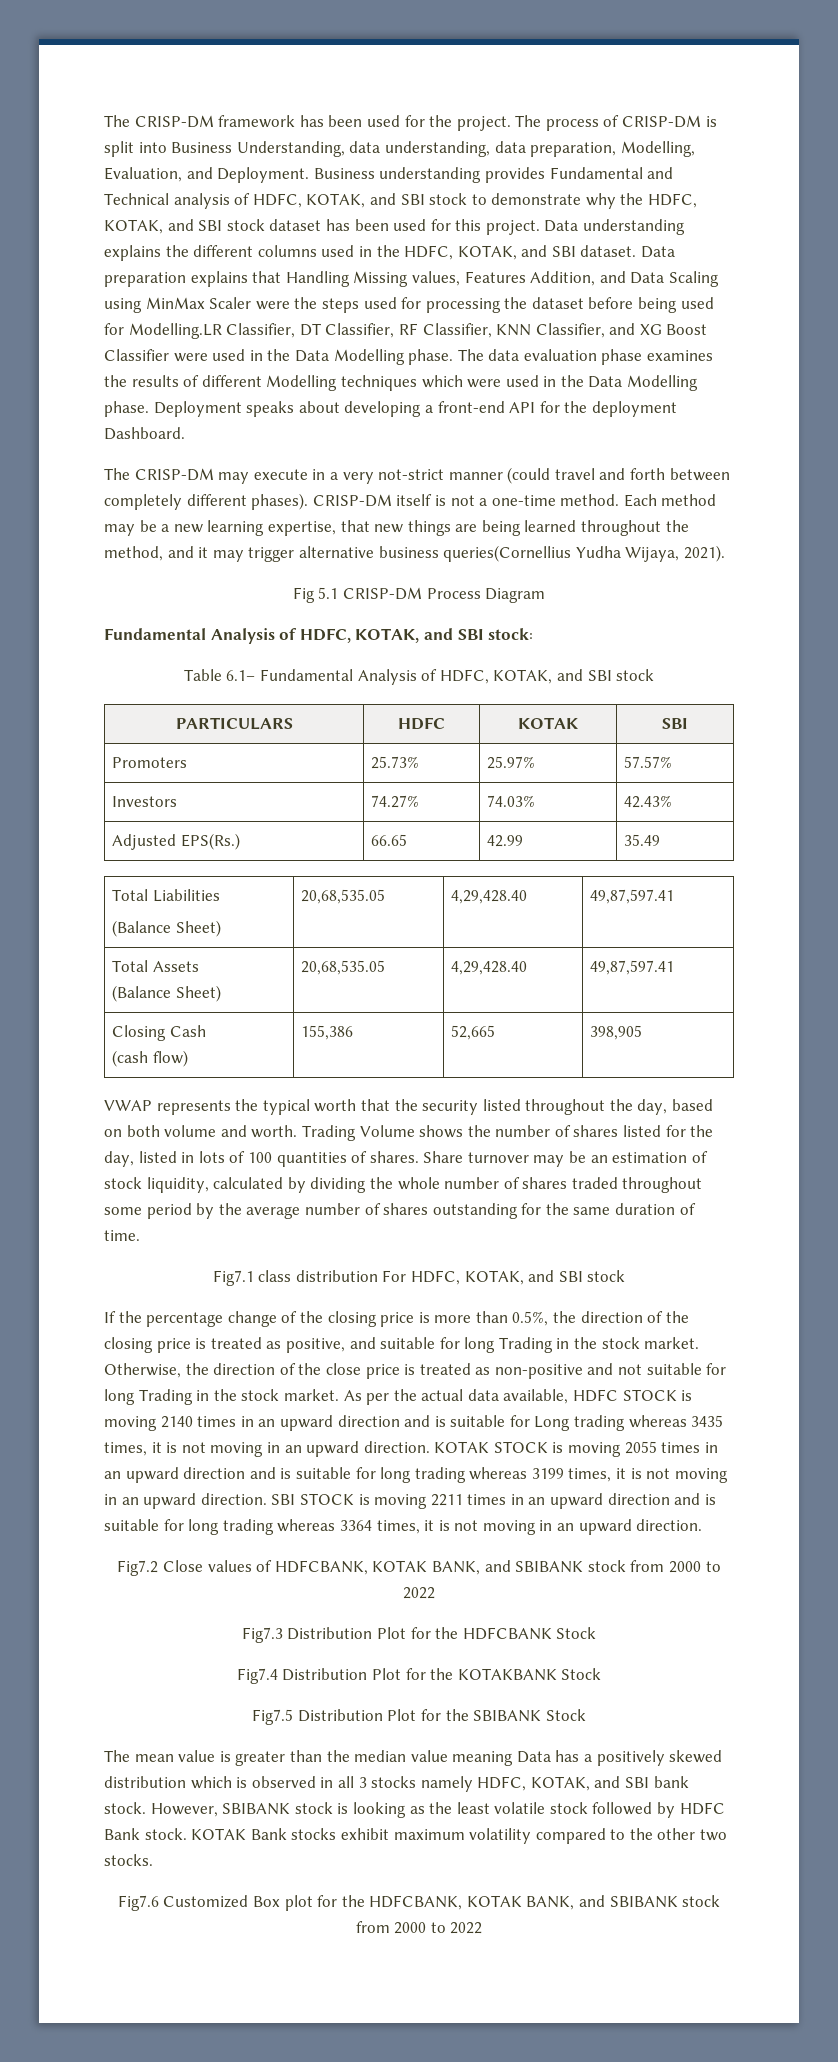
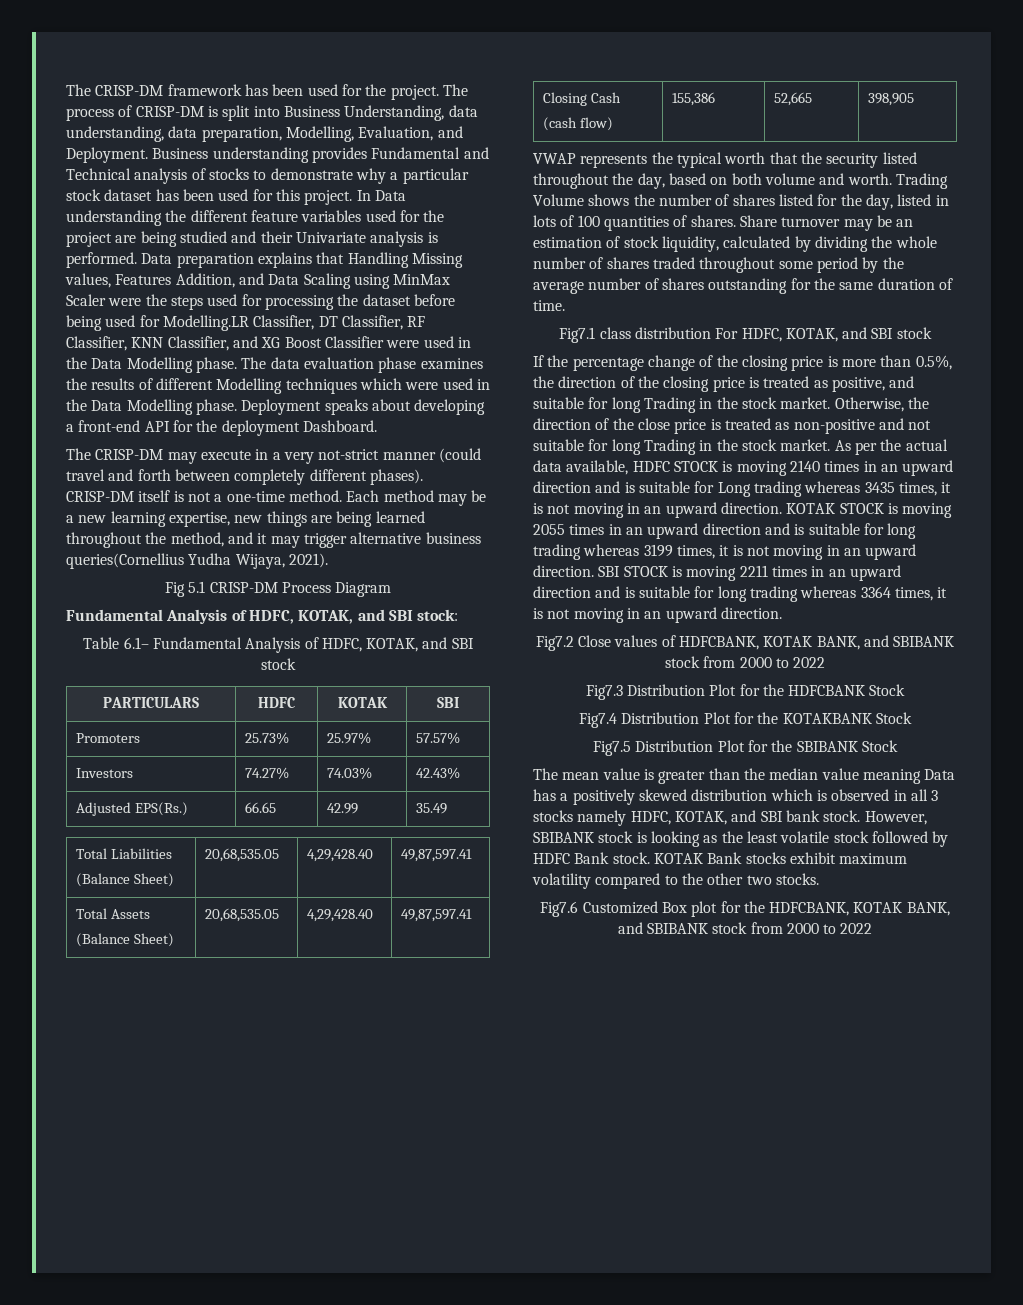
- Business understanding provides Fundamental and Technical analysis of HDFC, KOTAK, and SBI stock to demonstrate why the HDFC, KOTAK, and SBI stock dataset has been used for this project.
+ Business understanding provides Fundamental and Technical analysis of stocks to demonstrate why a particular stock dataset has been used for this project.
- Data understanding explains the different columns used in the HDFC, KOTAK, and SBI dataset.
+ In Data understanding the different feature variables used for the project are being studied and their Univariate analysis is performed.
- Each method may be a new learning expertise, that new things are being learned throughout the method, and it may trigger alternative business queries(Cornellius Yudha Wijaya, 2021).
+ Each method may be a new learning expertise, new things are being learned throughout the method, and it may trigger alternative business queries(Cornellius Yudha Wijaya, 2021).

